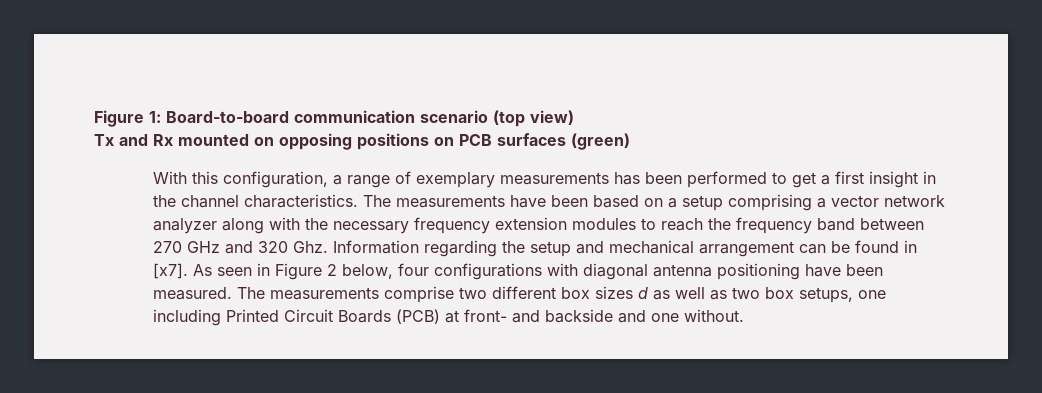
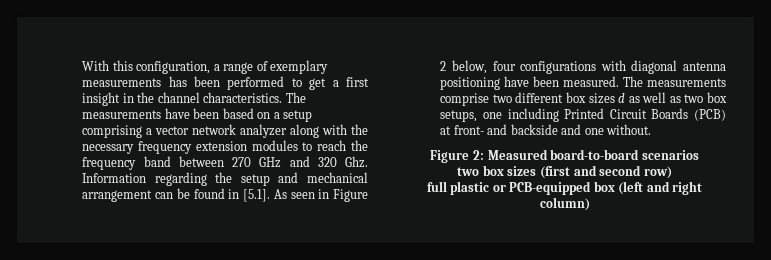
- Figure 1: Board-to-board communication scenario (top view)
- Tx and Rx mounted on opposing positions on PCB surfaces (green)
- The measurements have been based on a setup comprising a vector network analyzer along with the necessary frequency extension modules to reach the frequency band between 270 GHz and 320 Ghz. Information regarding the setup and mechanical arrangement can be found in [x7]. As seen in Figure 2 below, four configurations with diagonal antenna positioning have been measured.
+ The measurements have been based on a setup comprising a vector network analyzer along with the necessary frequency extension modules to reach the frequency band between 270 GHz and 320 Ghz. Information regarding the setup and mechanical arrangement can be found in [5.1]. As seen in Figure 2 below, four configurations with diagonal antenna positioning have been measured.
+ Figure 2: Measured board-to-board scenarios
+ two box sizes (first and second row)
+ full plastic or PCB-equipped box (left and right column)

